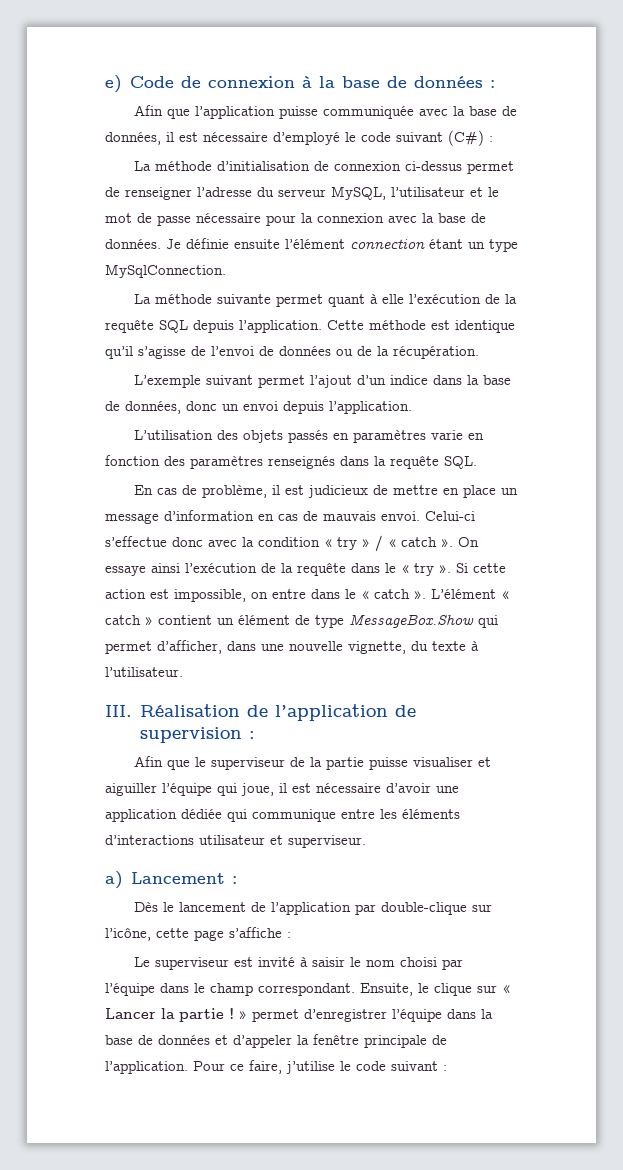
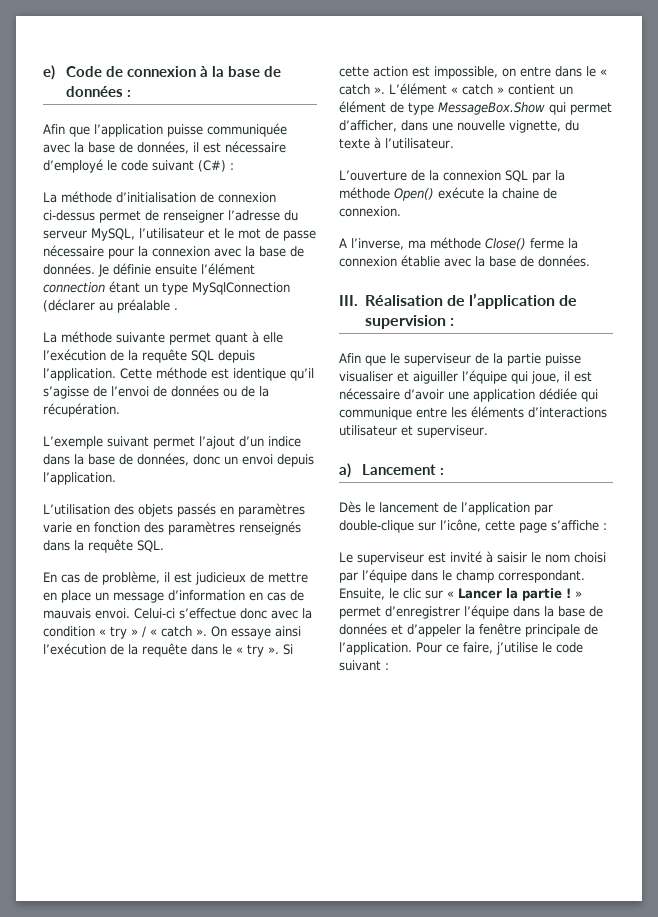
- Je définie ensuite l’élément connection étant un type MySqlConnection.
+ Je définie ensuite l’élément connection étant un type MySqlConnection (déclarer au préalable .
+ L’ouverture de la connexion SQL par la méthode Open() exécute la chaine de connexion.
+ A l’inverse, ma méthode Close() ferme la connexion établie avec la base de données.
- Ensuite, le clique sur « Lancer la partie ! » permet d’enregistrer l’équipe dans la base de données et d’appeler la fenêtre principale de l’application.
+ Ensuite, le clic sur « Lancer la partie ! » permet d’enregistrer l’équipe dans la base de données et d’appeler la fenêtre principale de l’application.

